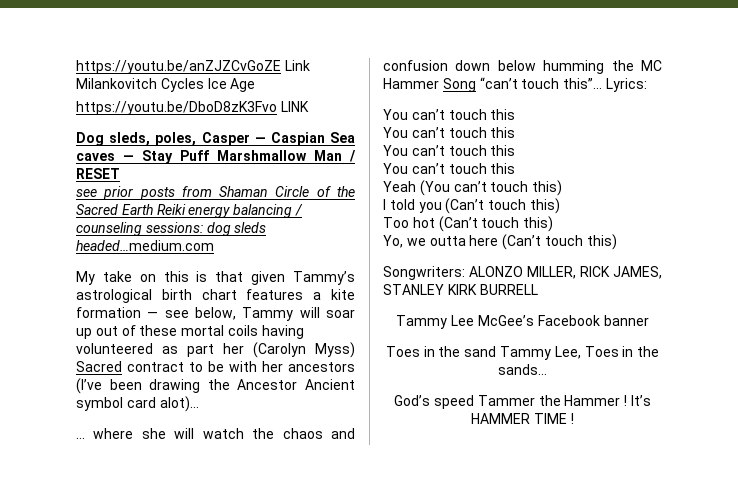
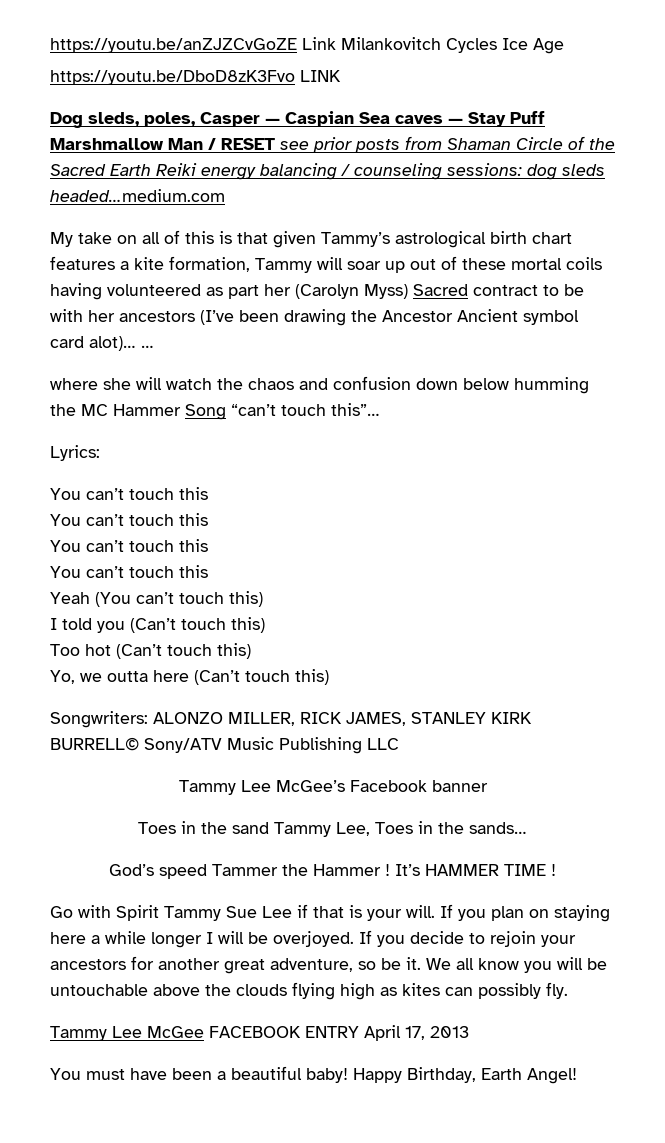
- Dog sleds, poles, Casper — Caspian Sea caves — Stay Puff Marshmallow Man / RESET
- see prior posts from Shaman Circle of the Sacred Earth Reiki energy balancing / counseling sessions: dog sleds headed…medium.com
+ Dog sleds, poles, Casper — Caspian Sea caves — Stay Puff Marshmallow Man / RESET see prior posts from Shaman Circle of the Sacred Earth Reiki energy balancing / counseling sessions: dog sleds headed…medium.com
- My take on this is that given Tammy’s astrological birth chart features a kite formation — see below, Tammy will soar up out of these mortal coils having volunteered as part her (Carolyn Myss) Sacred contract to be with her ancestors (I’ve been drawing the Ancestor Ancient symbol card alot)…
- … where she will watch the chaos and confusion down below humming the MC Hammer Song “can’t touch this”… Lyrics:
+ My take on all of this is that given Tammy’s astrological birth chart features a kite formation, Tammy will soar up out of these mortal coils having volunteered as part her (Carolyn Myss) Sacred contract to be with her ancestors (I’ve been drawing the Ancestor Ancient symbol card alot)… …
+ where she will watch the chaos and confusion down below humming the MC Hammer Song “can’t touch this”…
+ Lyrics:
- Songwriters: ALONZO MILLER, RICK JAMES, STANLEY KIRK BURRELL
+ Songwriters: ALONZO MILLER, RICK JAMES, STANLEY KIRK BURRELL© Sony/ATV Music Publishing LLC
+ Go with Spirit Tammy Sue Lee if that is your will. If you plan on staying here a while longer I will be overjoyed. If you decide to rejoin your ancestors for another great adventure, so be it. We all know you will be untouchable above the clouds flying high as kites can possibly fly.
+ Tammy Lee McGee FACEBOOK ENTRY April 17, 2013
+ You must have been a beautiful baby! Happy Birthday, Earth Angel!

